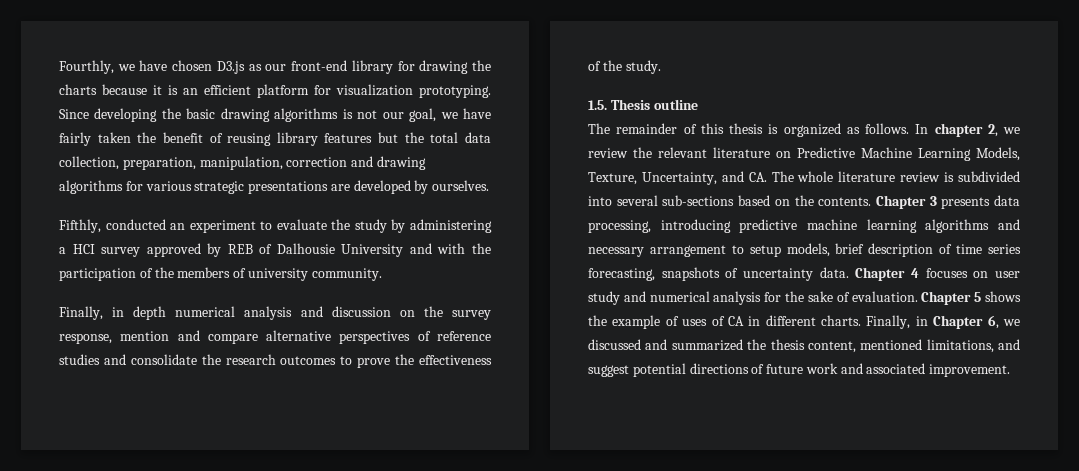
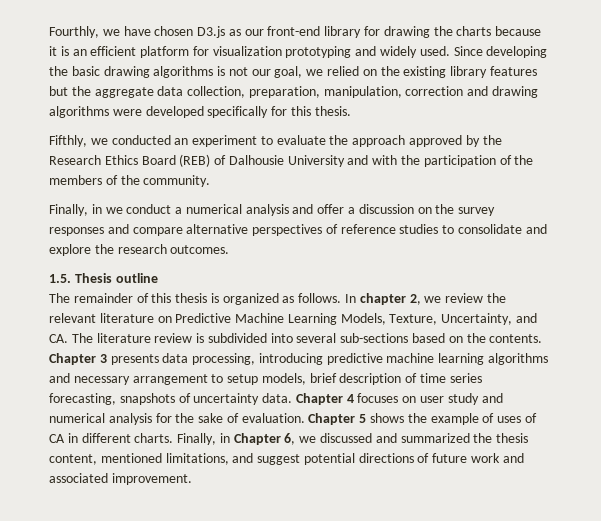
- Fourthly, we have chosen D3.js as our front-end library for drawing the charts because it is an efficient platform for visualization prototyping.
+ Fourthly, we have chosen D3.js as our front-end library for drawing the charts because it is an efficient platform for visualization prototyping and widely used.
- Since developing the basic drawing algorithms is not our goal, we have fairly taken the benefit of reusing library features but the total data collection, preparation, manipulation, correction and drawing algorithms for various strategic presentations are developed by ourselves.
+ Since developing the basic drawing algorithms is not our goal, we relied on the existing library features but the aggregate data collection, preparation, manipulation, correction and drawing algorithms were developed specifically for this thesis.
- Fifthly, conducted an experiment to evaluate the study by administering a HCI survey approved by REB of Dalhousie University and with the participation of the members of university community.
+ Fifthly, we conducted an experiment to evaluate the approach approved by the Research Ethics Board (REB) of Dalhousie University and with the participation of the members of the community.
- Finally, in depth numerical analysis and discussion on the survey response, mention and compare alternative perspectives of reference studies and consolidate the research outcomes to prove the effectiveness of the study.
+ Finally, in we conduct a numerical analysis and offer a discussion on the survey responses and compare alternative perspectives of reference studies to consolidate and explore the research outcomes.
- In chapter 2, we review the relevant literature on Predictive Machine Learning Models, Texture, Uncertainty, and CA. The whole literature review is subdivided into several sub-sections based on the contents.
+ In chapter 2, we review the relevant literature on Predictive Machine Learning Models, Texture, Uncertainty, and CA. The literature review is subdivided into several sub-sections based on the contents.

